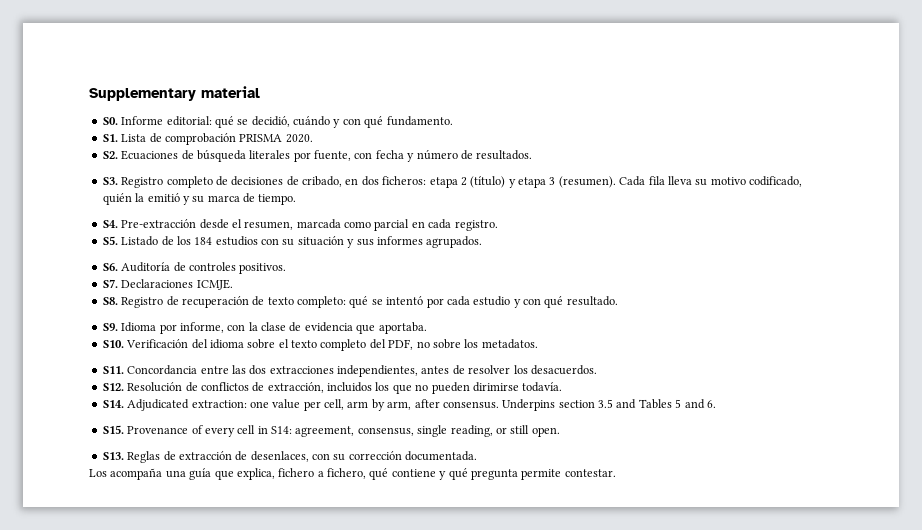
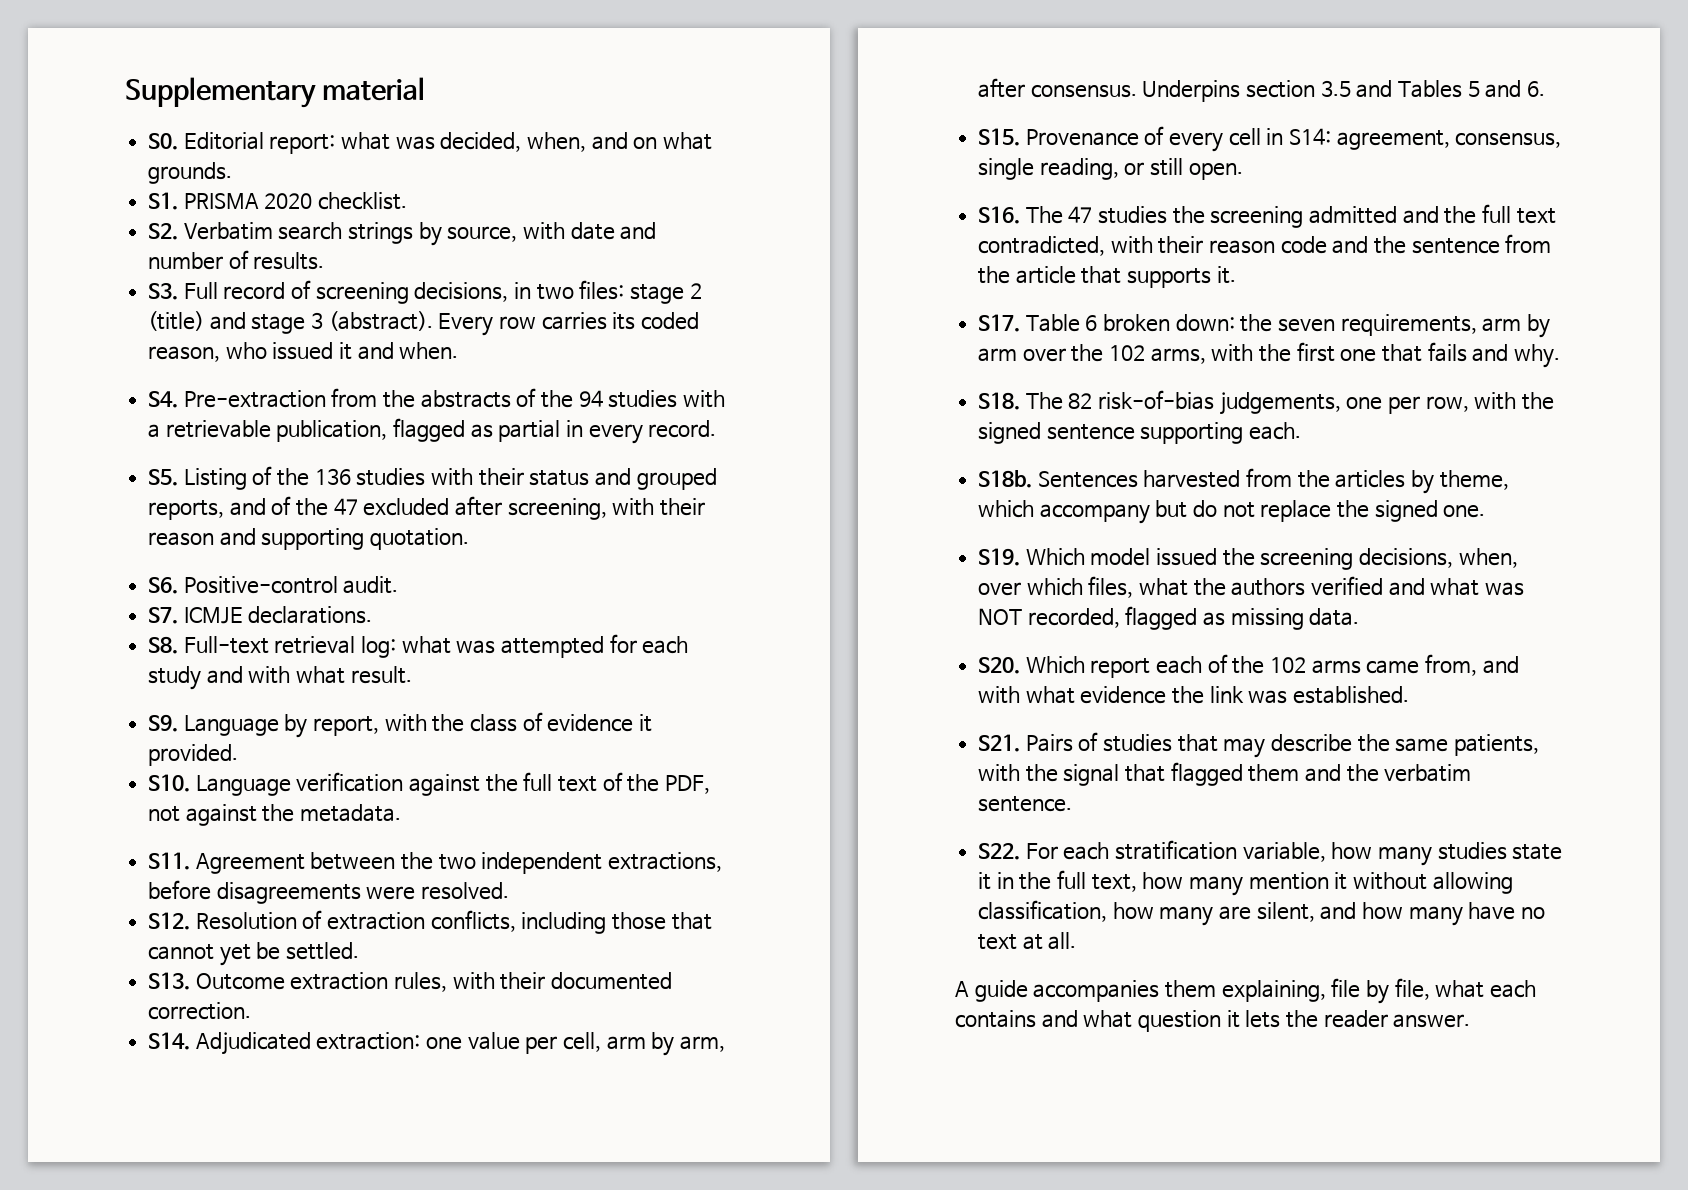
- S0. Informe editorial: qué se decidió, cuándo y con qué fundamento.
- S1. Lista de comprobación PRISMA 2020.
- S2. Ecuaciones de búsqueda literales por fuente, con fecha y número de resultados.
- S3. Registro completo de decisiones de cribado, en dos ficheros: etapa 2 (título) y etapa 3 (resumen). Cada fila lleva su motivo codificado, quién la emitió y su marca de tiempo.
- S4. Pre-extracción desde el resumen, marcada como parcial en cada registro.
- S5. Listado de los 184 estudios con su situación y sus informes agrupados.
- S6. Auditoría de controles positivos.
+ S0. Editorial report: what was decided, when, and on what grounds.
+ S1. PRISMA 2020 checklist.
+ S2. Verbatim search strings by source, with date and number of results.
+ S3. Full record of screening decisions, in two files: stage 2 (title) and stage 3 (abstract). Every row carries its coded reason, who issued it and when.
+ S4. Pre-extraction from the abstracts of the 94 studies with a retrievable publication, flagged as partial in every record.
+ S5. Listing of the 136 studies with their status and grouped reports, and of the 47 excluded after screening, with their reason and supporting quotation.
+ S6. Positive-control audit.
- S7. Declaraciones ICMJE.
+ S7. ICMJE declarations.
- S8. Registro de recuperación de texto completo: qué se intentó por cada estudio y con qué resultado.
- S9. Idioma por informe, con la clase de evidencia que aportaba.
- S10. Verificación del idioma sobre el texto completo del PDF, no sobre los metadatos.
- S11. Concordancia entre las dos extracciones independientes, antes de resolver los desacuerdos.
- S12. Resolución de conflictos de extracción, incluidos los que no pueden dirimirse todavía.
+ S8. Full-text retrieval log: what was attempted for each study and with what result.
+ S9. Language by report, with the class of evidence it provided.
+ S10. Language verification against the full text of the PDF, not against the metadata.
+ S11. Agreement between the two independent extractions, before disagreements were resolved.
+ S12. Resolution of extraction conflicts, including those that cannot yet be settled.
+ S13. Outcome extraction rules, with their documented correction.
- S13. Reglas de extracción de desenlaces, con su corrección documentada.
- Los acompaña una guía que explica, fichero a fichero, qué contiene y qué pregunta permite contestar.
+ S16. The 47 studies the screening admitted and the full text contradicted, with their reason code and the sentence from the article that supports it.
+ S17. Table 6 broken down: the seven requirements, arm by arm over the 102 arms, with the first one that fails and why.
+ S18. The 82 risk-of-bias judgements, one per row, with the signed sentence supporting each.
+ S18b. Sentences harvested from the articles by theme, which accompany but do not replace the signed one.
+ S19. Which model issued the screening decisions, when, over which files, what the authors verified and what was NOT recorded, flagged as missing data.
+ S20. Which report each of the 102 arms came from, and with what evidence the link was established.
+ S21. Pairs of studies that may describe the same patients, with the signal that flagged them and the verbatim sentence.
+ S22. For each stratification variable, how many studies state it in the full text, how many mention it without allowing classification, how many are silent, and how many have no text at all.
+ A guide accompanies them explaining, file by file, what each contains and what question it lets the reader answer.

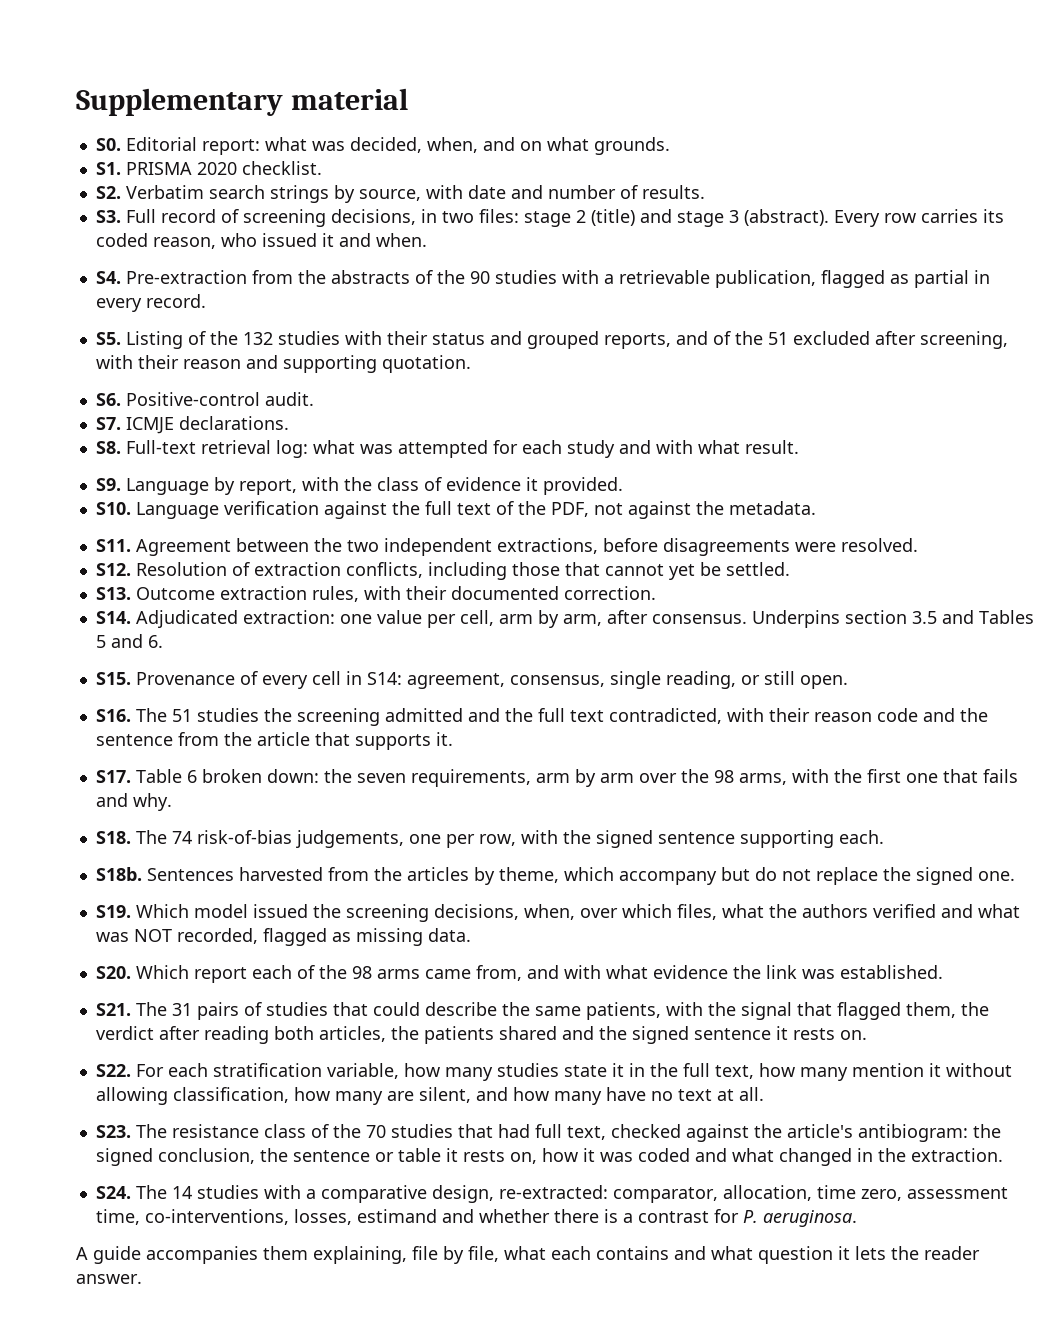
- S4. Pre-extraction from the abstracts of the 94 studies with a retrievable publication, flagged as partial in every record.
+ S4. Pre-extraction from the abstracts of the 90 studies with a retrievable publication, flagged as partial in every record.
- S5. Listing of the 136 studies with their status and grouped reports, and of the 47 excluded after screening, with their reason and supporting quotation.
+ S5. Listing of the 132 studies with their status and grouped reports, and of the 51 excluded after screening, with their reason and supporting quotation.
- S16. The 47 studies the screening admitted and the full text contradicted, with their reason code and the sentence from the article that supports it.
+ S16. The 51 studies the screening admitted and the full text contradicted, with their reason code and the sentence from the article that supports it.
- S17. Table 6 broken down: the seven requirements, arm by arm over the 102 arms, with the first one that fails and why.
+ S17. Table 6 broken down: the seven requirements, arm by arm over the 98 arms, with the first one that fails and why.
- S18. The 82 risk-of-bias judgements, one per row, with the signed sentence supporting each.
+ S18. The 74 risk-of-bias judgements, one per row, with the signed sentence supporting each.
- S20. Which report each of the 102 arms came from, and with what evidence the link was established.
+ S20. Which report each of the 98 arms came from, and with what evidence the link was established.
- S21. Pairs of studies that may describe the same patients, with the signal that flagged them and the verbatim sentence.
+ S21. The 31 pairs of studies that could describe the same patients, with the signal that flagged them, the verdict after reading both articles, the patients shared and the signed sentence it rests on.
+ S23. The resistance class of the 70 studies that had full text, checked against the article's antibiogram: the signed conclusion, the sentence or table it rests on, how it was coded and what changed in the extraction.
+ S24. The 14 studies with a comparative design, re-extracted: comparator, allocation, time zero, assessment time, co-interventions, losses, estimand and whether there is a contrast for P. aeruginosa.

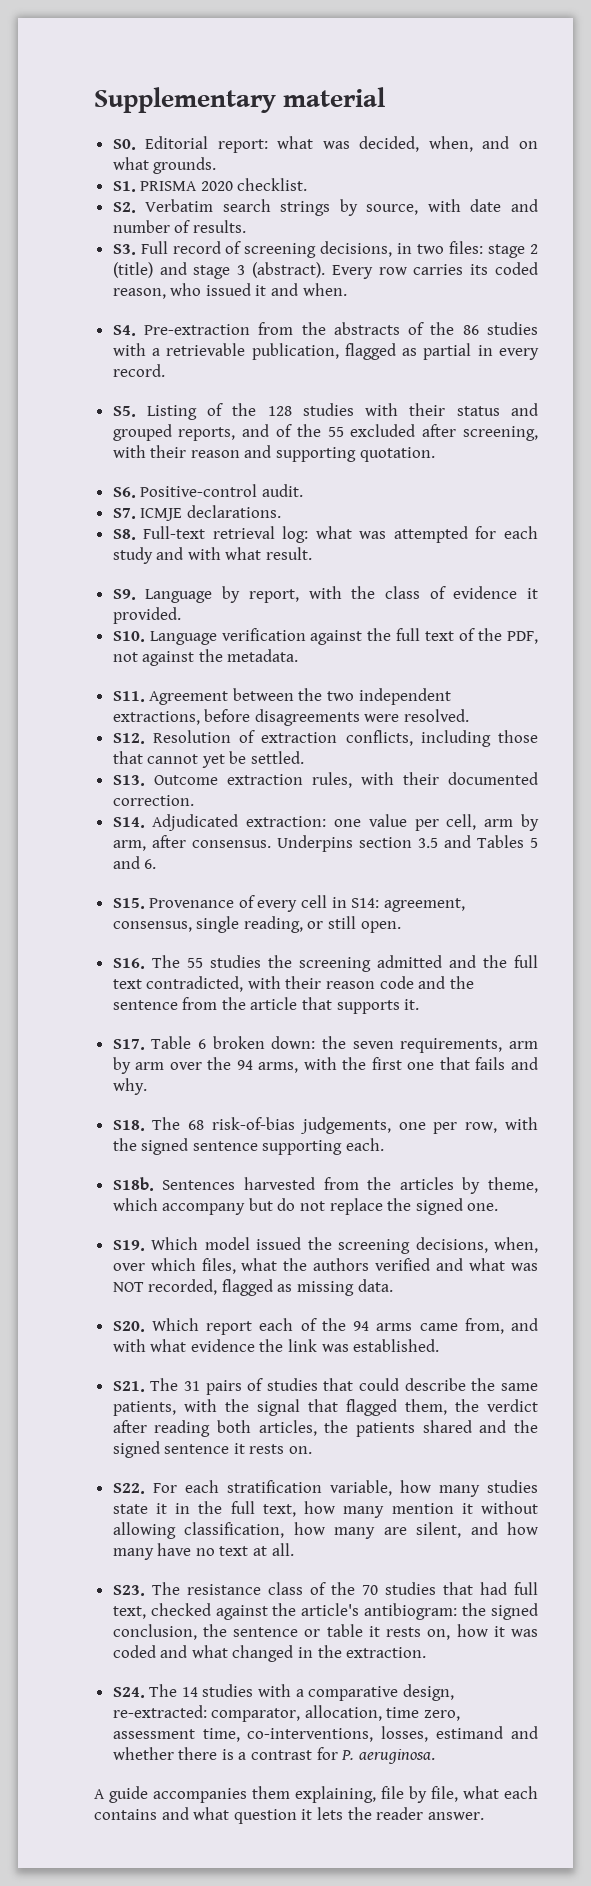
- S4. Pre-extraction from the abstracts of the 90 studies with a retrievable publication, flagged as partial in every record.
+ S4. Pre-extraction from the abstracts of the 86 studies with a retrievable publication, flagged as partial in every record.
- S5. Listing of the 132 studies with their status and grouped reports, and of the 51 excluded after screening, with their reason and supporting quotation.
+ S5. Listing of the 128 studies with their status and grouped reports, and of the 55 excluded after screening, with their reason and supporting quotation.
- S16. The 51 studies the screening admitted and the full text contradicted, with their reason code and the sentence from the article that supports it.
+ S16. The 55 studies the screening admitted and the full text contradicted, with their reason code and the sentence from the article that supports it.
- S17. Table 6 broken down: the seven requirements, arm by arm over the 98 arms, with the first one that fails and why.
+ S17. Table 6 broken down: the seven requirements, arm by arm over the 94 arms, with the first one that fails and why.
- S18. The 74 risk-of-bias judgements, one per row, with the signed sentence supporting each.
+ S18. The 68 risk-of-bias judgements, one per row, with the signed sentence supporting each.
- S20. Which report each of the 98 arms came from, and with what evidence the link was established.
+ S20. Which report each of the 94 arms came from, and with what evidence the link was established.

